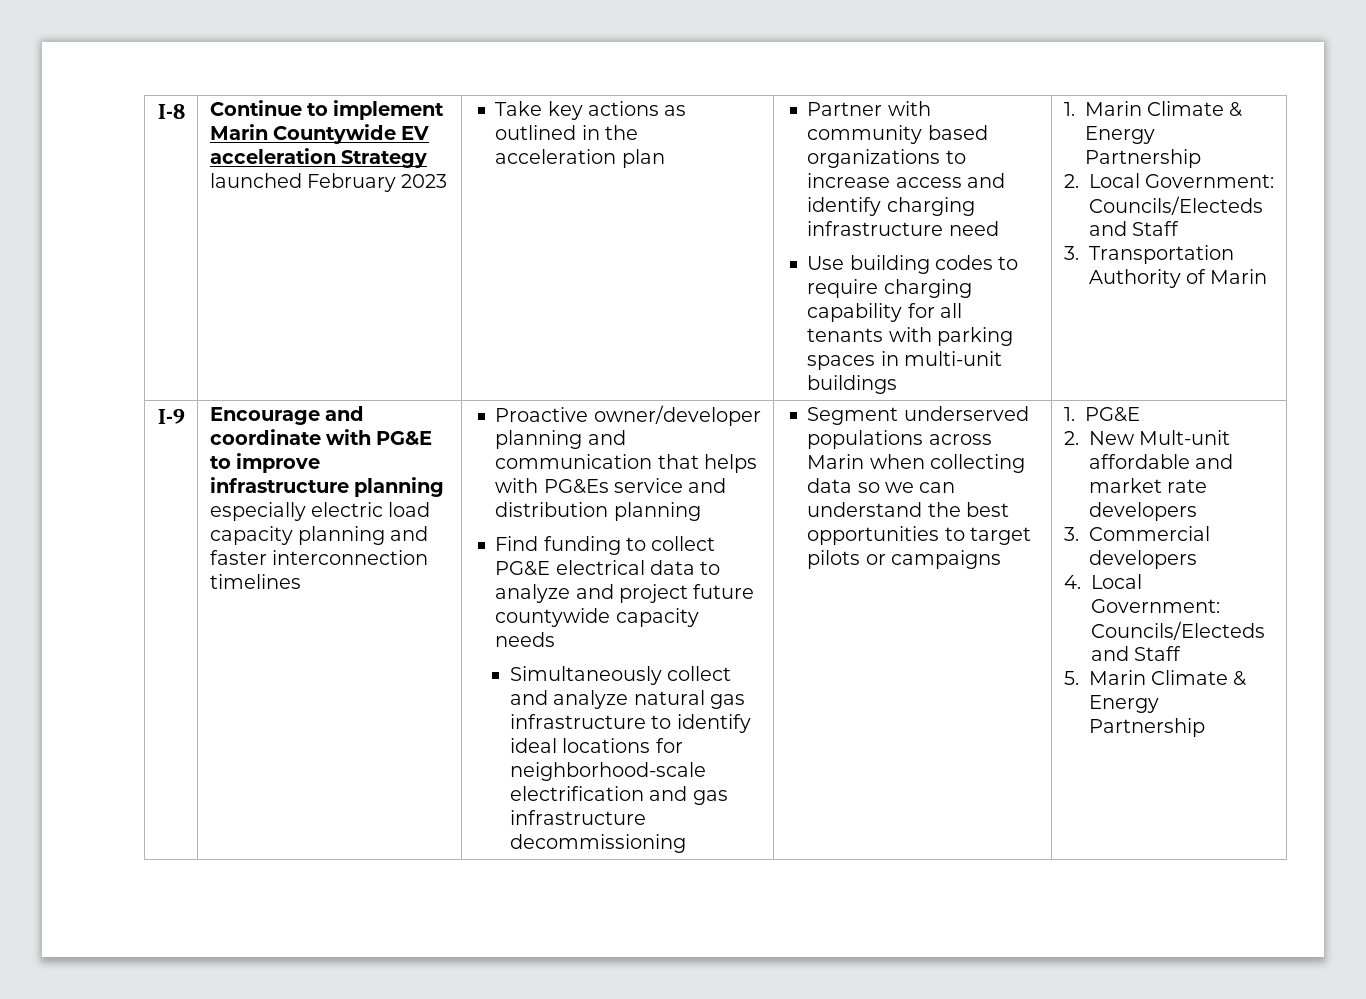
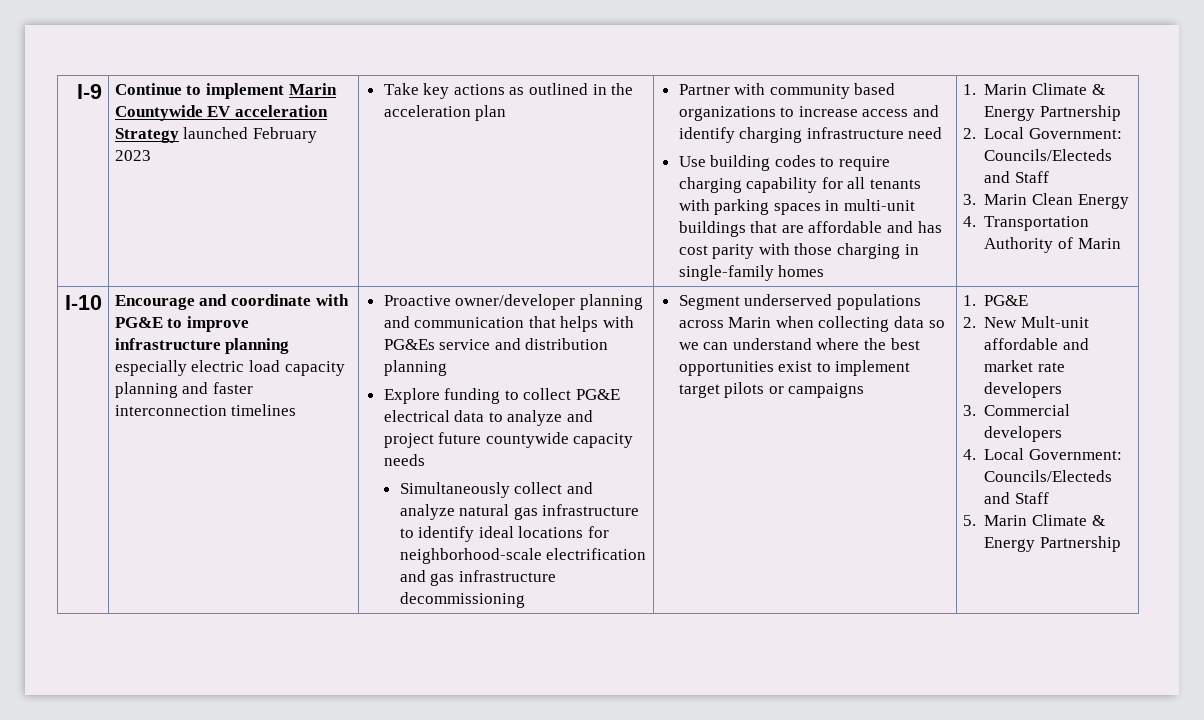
- I-8
+ I-9
- Use building codes to require charging capability for all tenants with parking spaces in multi-unit buildings
+ Use building codes to require charging capability for all tenants with parking spaces in multi-unit buildings that are affordable and has cost parity with those charging in single-family homes
- 3. Transportation Authority of Marin
+ 3. Marin Clean Energy
+ 4. Transportation Authority of Marin
- I-9
+ I-10
- Find funding to collect PG&E electrical data to analyze and project future countywide capacity needs
+ Explore funding to collect PG&E electrical data to analyze and project future countywide capacity needs
- Segment underserved populations across Marin when collecting data so we can understand the best opportunities to target pilots or campaigns
+ Segment underserved populations across Marin when collecting data so we can understand where the best opportunities exist to implement target pilots or campaigns

